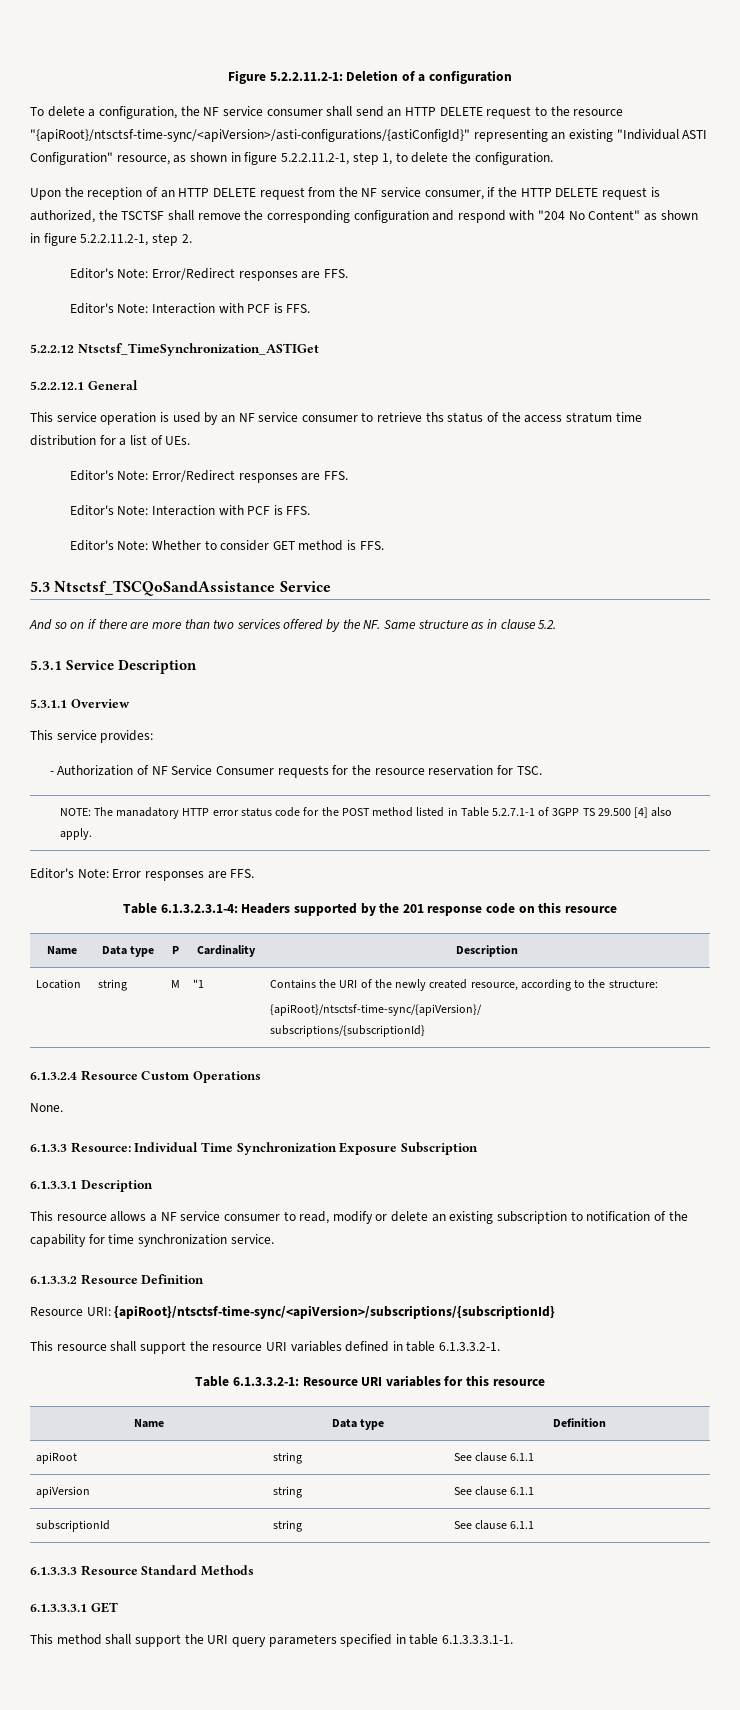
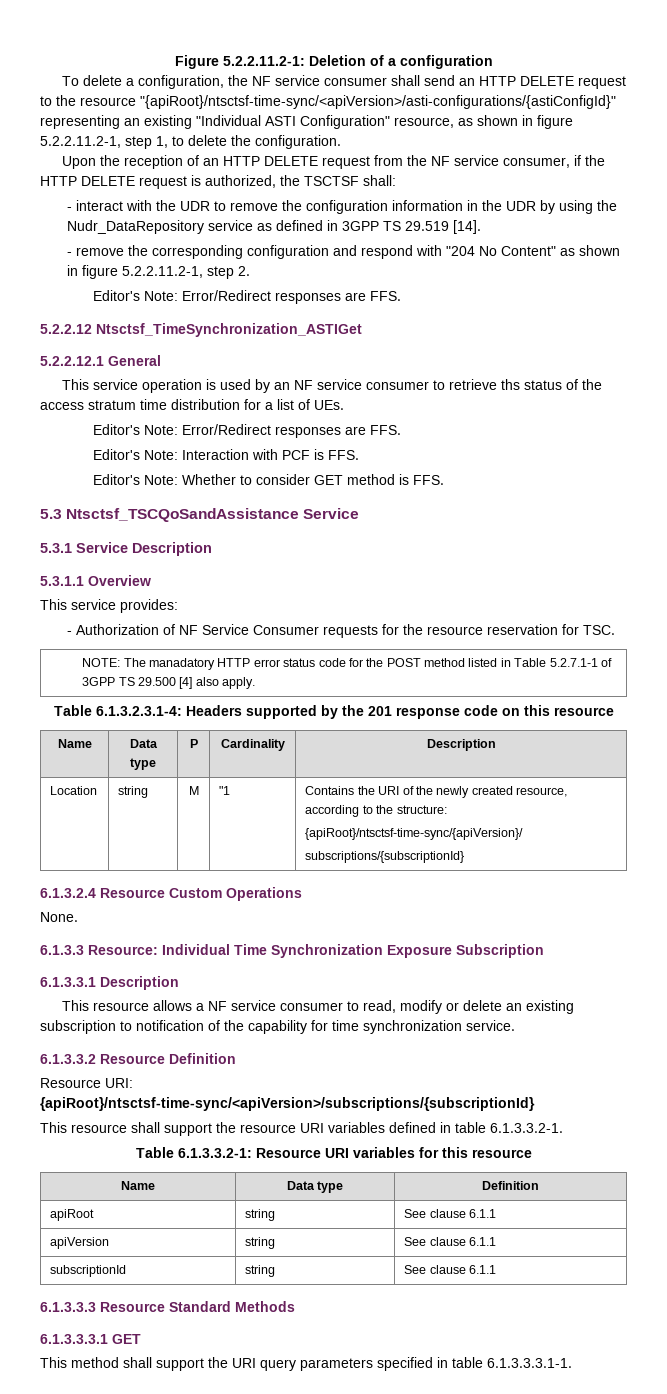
- Upon the reception of an HTTP DELETE request from the NF service consumer, if the HTTP DELETE request is authorized, the TSCTSF shall remove the corresponding configuration and respond with "204 No Content" as shown in figure 5.2.2.11.2-1, step 2.
+ Upon the reception of an HTTP DELETE request from the NF service consumer, if the HTTP DELETE request is authorized, the TSCTSF shall:
+ - interact with the UDR to remove the configuration information in the UDR by using the Nudr_DataRepository service as defined in 3GPP TS 29.519 [14].
+ - remove the corresponding configuration and respond with "204 No Content" as shown in figure 5.2.2.11.2-1, step 2.
  Editor's Note: Error/Redirect responses are FFS.
- Editor's Note: Interaction with PCF is FFS.
- And so on if there are more than two services offered by the NF. Same structure as in clause 5.2.
- Editor's Note: Error responses are FFS.

